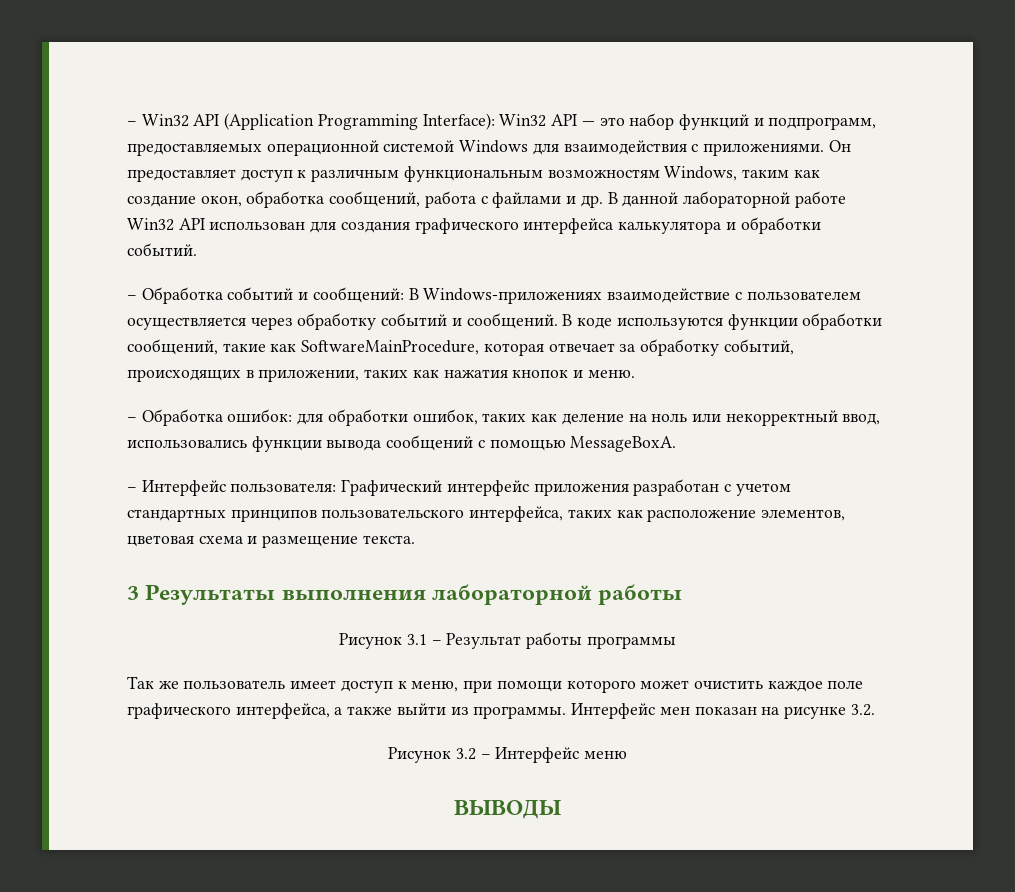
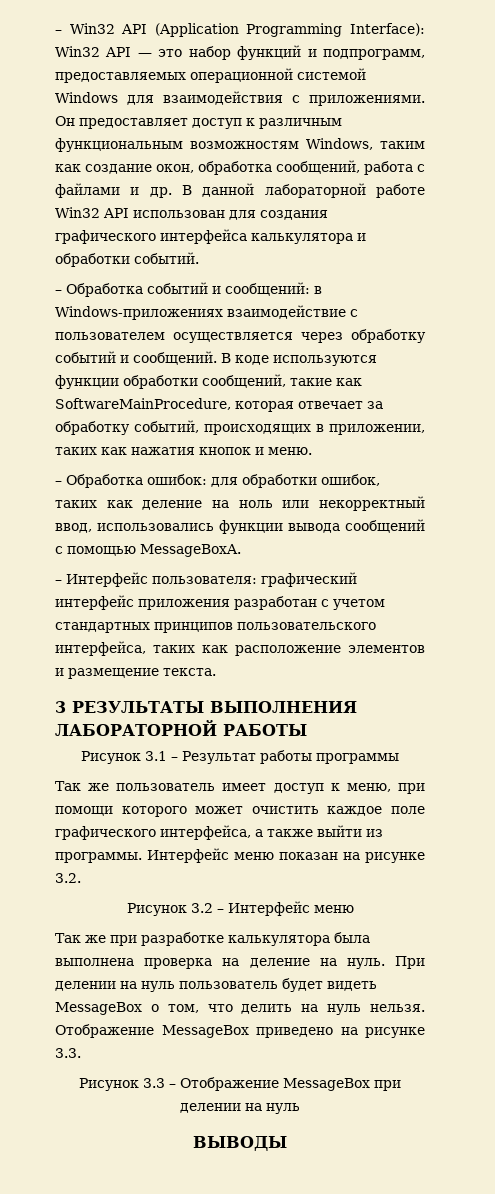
- – Обработка событий и сообщений: В Windows-приложениях взаимодействие с пользователем осуществляется через обработку событий и сообщений.
+ – Обработка событий и сообщений: в Windows-приложениях взаимодействие с пользователем осуществляется через обработку событий и сообщений.
- – Интерфейс пользователя: Графический интерфейс приложения разработан с учетом стандартных принципов пользовательского интерфейса, таких как расположение элементов, цветовая схема и размещение текста.
+ – Интерфейс пользователя: графический интерфейс приложения разработан с учетом стандартных принципов пользовательского интерфейса, таких как расположение элементов и размещение текста.
- 3 Результаты выполнения лабораторной работы
+ 3 РЕЗУЛЬТАТЫ ВЫПОЛНЕНИЯ ЛАБОРАТОРНОЙ РАБОТЫ
- Интерфейс мен показан на рисунке 3.2.
+ Интерфейс меню показан на рисунке 3.2.
+ Так же при разработке калькулятора была выполнена проверка на деление на нуль. При делении на нуль пользователь будет видеть MessageBox о том, что делить на нуль нельзя. Отображение MessageBox приведено на рисунке 3.3.
+ Рисунок 3.3 – Отображение MessageBox при делении на нуль

